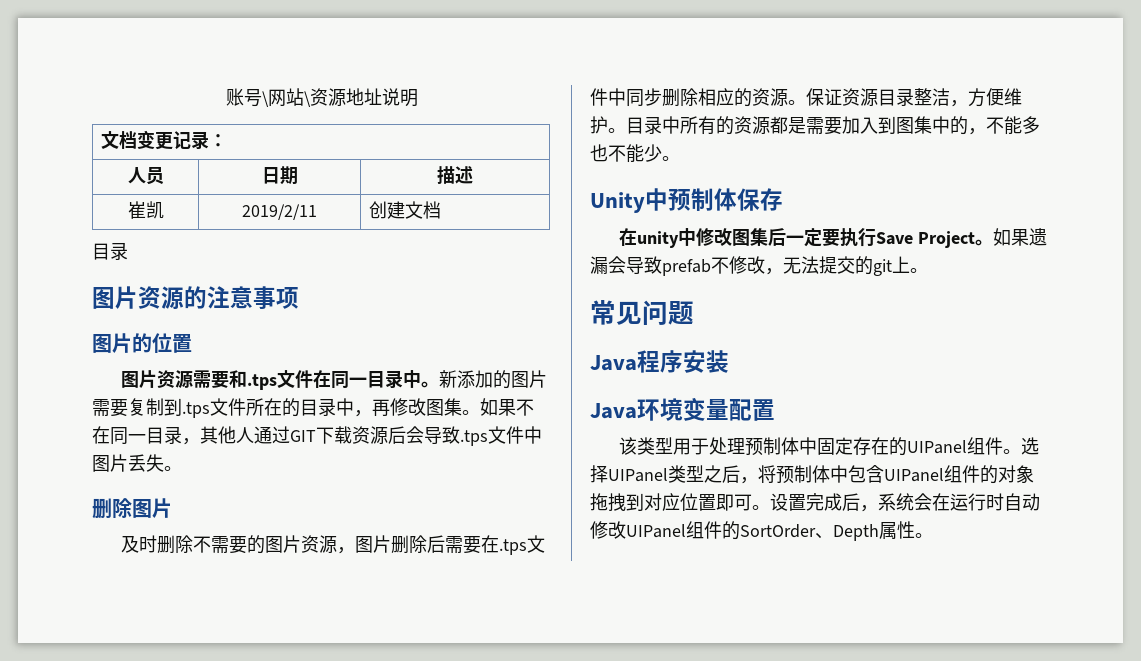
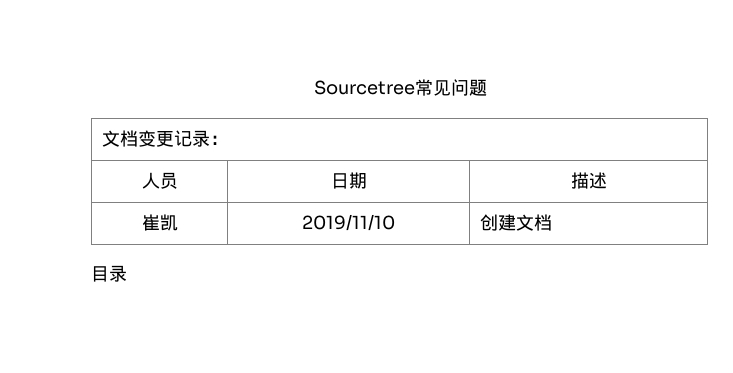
- 账号\网站\资源地址说明
+ Sourcetree常见问题
- 崔凯 | 2019/2/11 | 创建文档
+ 崔凯 | 2019/11/10 | 创建文档
- 图片资源的注意事项
- 图片的位置
- 图片资源需要和.tps文件在同一目录中。新添加的图片需要复制到.tps文件所在的目录中，再修改图集。如果不在同一目录，其他人通过GIT下载资源后会导致.tps文件中图片丢失。
- 删除图片
- 及时删除不需要的图片资源，图片删除后需要在.tps文件中同步删除相应的资源。保证资源目录整洁，方便维护。目录中所有的资源都是需要加入到图集中的，不能多也不能少。
- Unity中预制体保存
- 在unity中修改图集后一定要执行Save Project。如果遗漏会导致prefab不修改，无法提交的git上。
- 常见问题
- Java程序安装
- Java环境变量配置
- 该类型用于处理预制体中固定存在的UIPanel组件。选择UIPanel类型之后，将预制体中包含UIPanel组件的对象拖拽到对应位置即可。设置完成后，系统会在运行时自动修改UIPanel组件的SortOrder、Depth属性。

